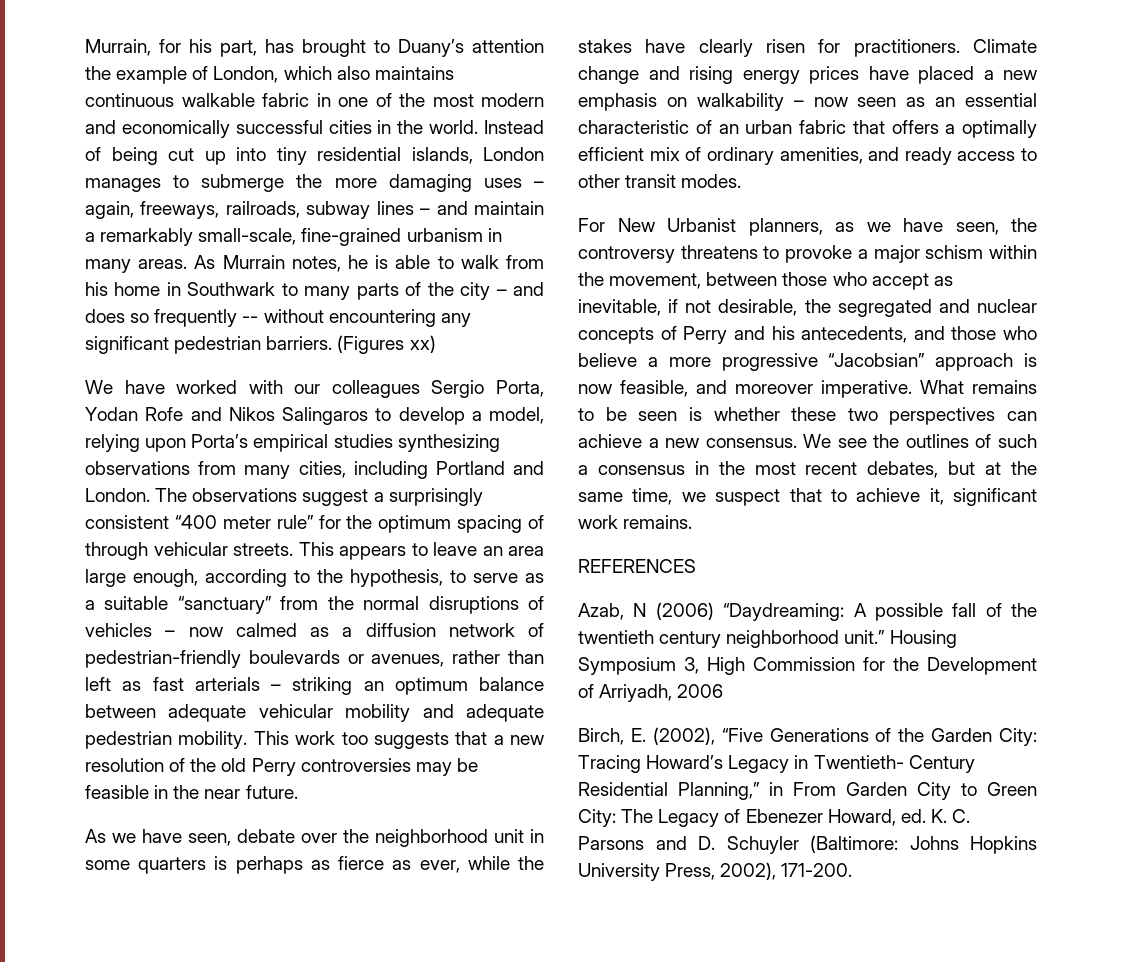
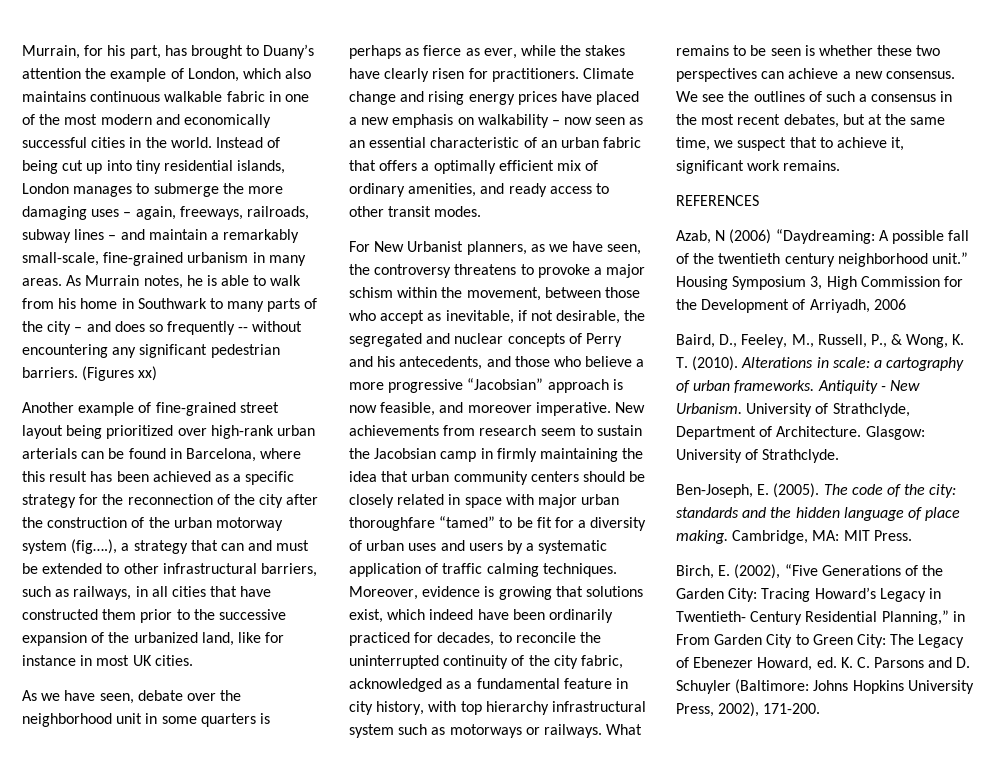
- We have worked with our colleagues Sergio Porta, Yodan Rofe and Nikos Salingaros to develop a model, relying upon Porta’s empirical studies synthesizing observations from many cities, including Portland and London. The observations suggest a surprisingly consistent “400 meter rule” for the optimum spacing of through vehicular streets. This appears to leave an area large enough, according to the hypothesis, to serve as a suitable “sanctuary” from the normal disruptions of vehicles – now calmed as a diffusion network of pedestrian-friendly boulevards or avenues, rather than left as fast arterials – striking an optimum balance between adequate vehicular mobility and adequate pedestrian mobility. This work too suggests that a new resolution of the old Perry controversies may be feasible in the near future.
+ Another example of fine-grained street layout being prioritized over high-rank urban arterials can be found in Barcelona, where this result has been achieved as a specific strategy for the reconnection of the city after the construction of the urban motorway system (fig….), a strategy that can and must be extended to other infrastructural barriers, such as railways, in all cities that have constructed them prior to the successive expansion of the urbanized land, like for instance in most UK cities.
+ New achievements from research seem to sustain the Jacobsian camp in firmly maintaining the idea that urban community centers should be closely related in space with major urban thoroughfare “tamed” to be fit for a diversity of urban uses and users by a systematic application of traffic calming techniques. Moreover, evidence is growing that solutions exist, which indeed have been ordinarily practiced for decades, to reconcile the uninterrupted continuity of the city fabric, acknowledged as a fundamental feature in city history, with top hierarchy infrastructural system such as motorways or railways.
+ Baird, D., Feeley, M., Russell, P., & Wong, K. T. (2010). Alterations in scale: a cartography of urban frameworks. Antiquity - New Urbanism. University of Strathclyde, Department of Architecture. Glasgow: University of Strathclyde.
+ Ben-Joseph, E. (2005). The code of the city: standards and the hidden language of place making. Cambridge, MA: MIT Press.

